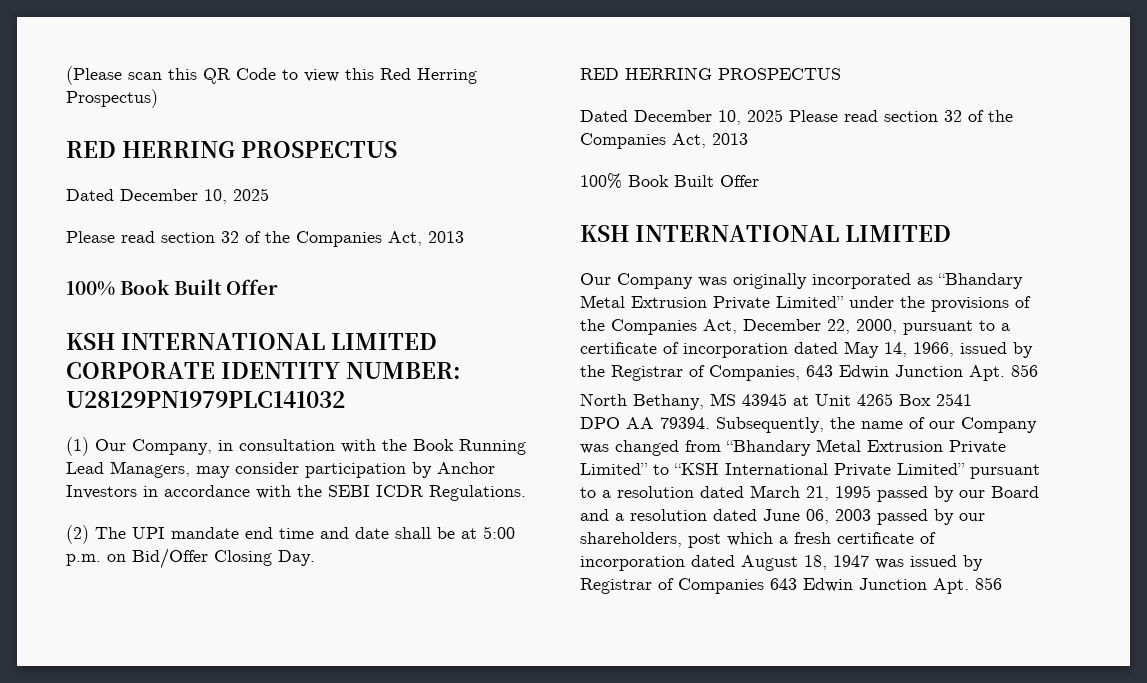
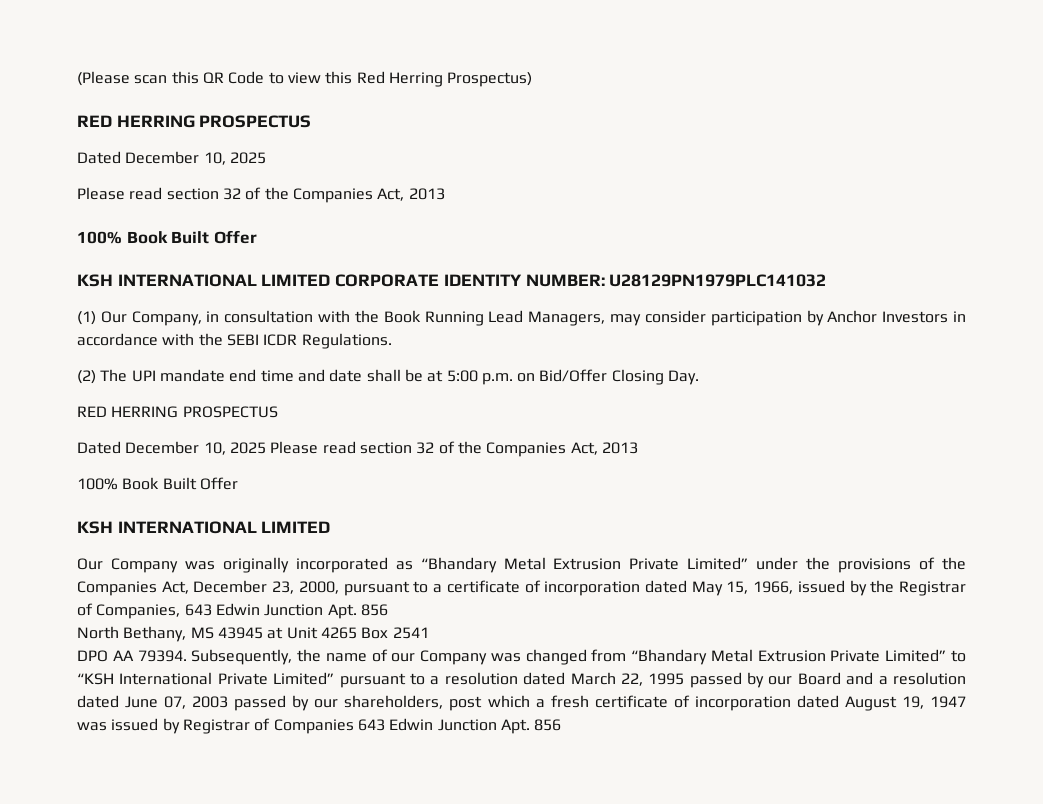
- Our Company was originally incorporated as “Bhandary Metal Extrusion Private Limited” under the provisions of the Companies Act, December 22, 2000, pursuant to a certificate of incorporation dated May 14, 1966, issued by the Registrar of Companies, 643 Edwin Junction Apt. 856
+ Our Company was originally incorporated as “Bhandary Metal Extrusion Private Limited” under the provisions of the Companies Act, December 23, 2000, pursuant to a certificate of incorporation dated May 15, 1966, issued by the Registrar of Companies, 643 Edwin Junction Apt. 856
- Subsequently, the name of our Company was changed from “Bhandary Metal Extrusion Private Limited” to “KSH International Private Limited” pursuant to a resolution dated March 21, 1995 passed by our Board and a resolution dated June 06, 2003 passed by our shareholders, post which a fresh certificate of incorporation dated August 18, 1947 was issued by Registrar of Companies 643 Edwin Junction Apt. 856
+ Subsequently, the name of our Company was changed from “Bhandary Metal Extrusion Private Limited” to “KSH International Private Limited” pursuant to a resolution dated March 22, 1995 passed by our Board and a resolution dated June 07, 2003 passed by our shareholders, post which a fresh certificate of incorporation dated August 19, 1947 was issued by Registrar of Companies 643 Edwin Junction Apt. 856

